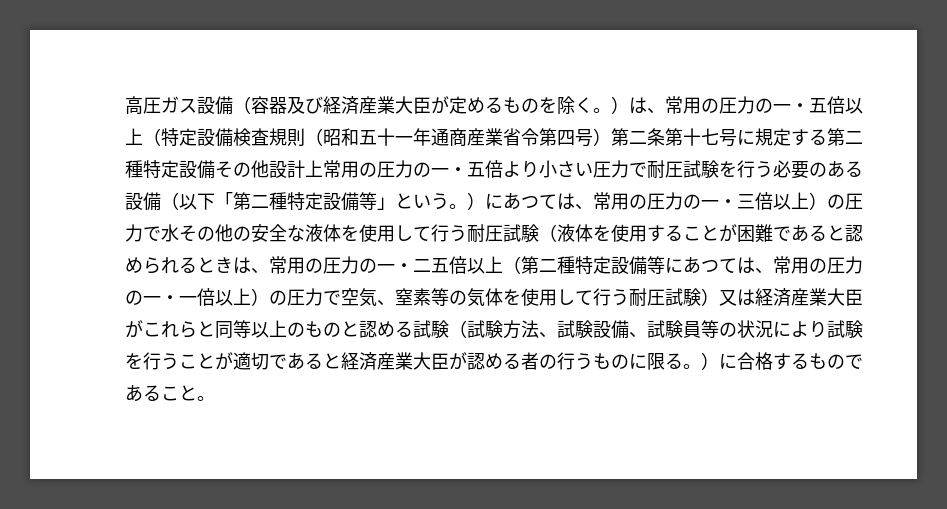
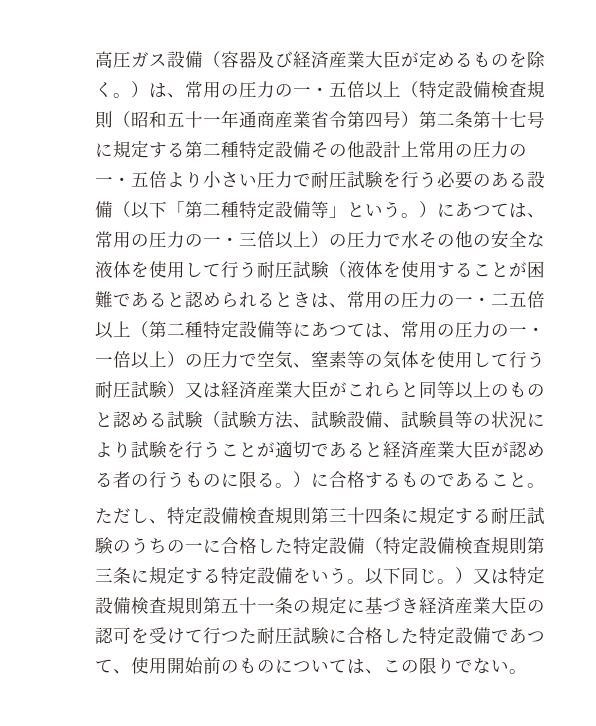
+ ただし、特定設備検査規則第三十四条に規定する耐圧試験のうちの一に合格した特定設備（特定設備検査規則第三条に規定する特定設備をいう。以下同じ。）又は特定設備検査規則第五十一条の規定に基づき経済産業大臣の認可を受けて行つた耐圧試験に合格した特定設備であつて、使用開始前のものについては、この限りでない。

